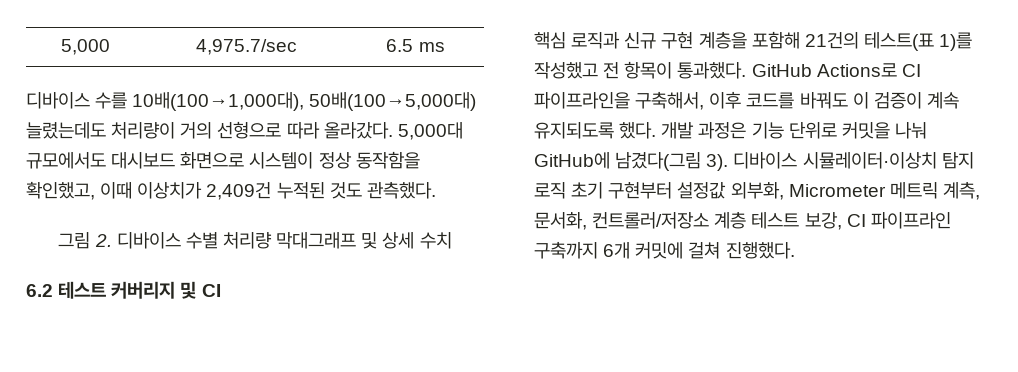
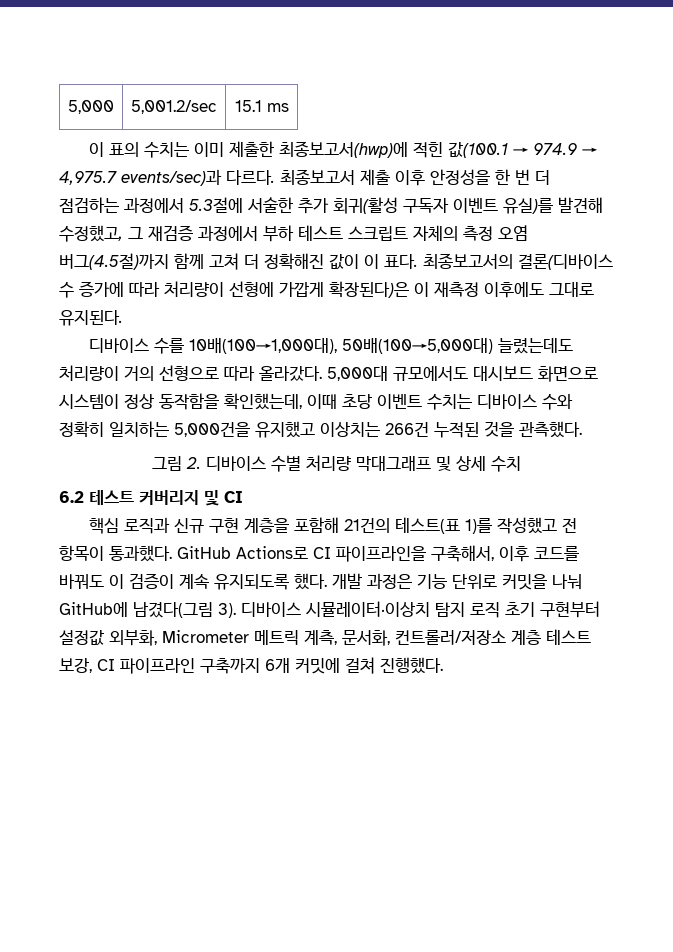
- 5,000 | 4,975.7/sec | 6.5 ms
+ 5,000 | 5,001.2/sec | 15.1 ms
+ 이 표의 수치는 이미 제출한 최종보고서(hwp)에 적힌 값(100.1 → 974.9 → 4,975.7 events/sec)과 다르다. 최종보고서 제출 이후 안정성을 한 번 더 점검하는 과정에서 5.3절에 서술한 추가 회귀(활성 구독자 이벤트 유실)를 발견해 수정했고, 그 재검증 과정에서 부하 테스트 스크립트 자체의 측정 오염 버그(4.5절)까지 함께 고쳐 더 정확해진 값이 이 표다. 최종보고서의 결론(디바이스 수 증가에 따라 처리량이 선형에 가깝게 확장된다)은 이 재측정 이후에도 그대로 유지된다.
- 5,000대 규모에서도 대시보드 화면으로 시스템이 정상 동작함을 확인했고, 이때 이상치가 2,409건 누적된 것도 관측했다.
+ 5,000대 규모에서도 대시보드 화면으로 시스템이 정상 동작함을 확인했는데, 이때 초당 이벤트 수치는 디바이스 수와 정확히 일치하는 5,000건을 유지했고 이상치는 266건 누적된 것을 관측했다.

